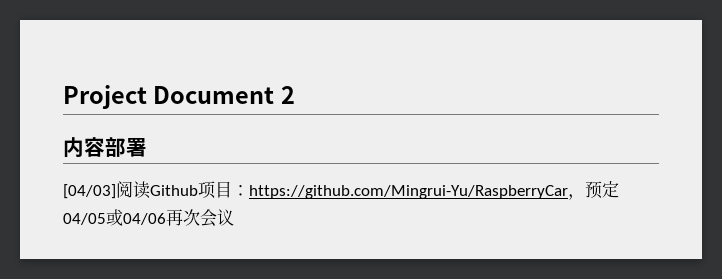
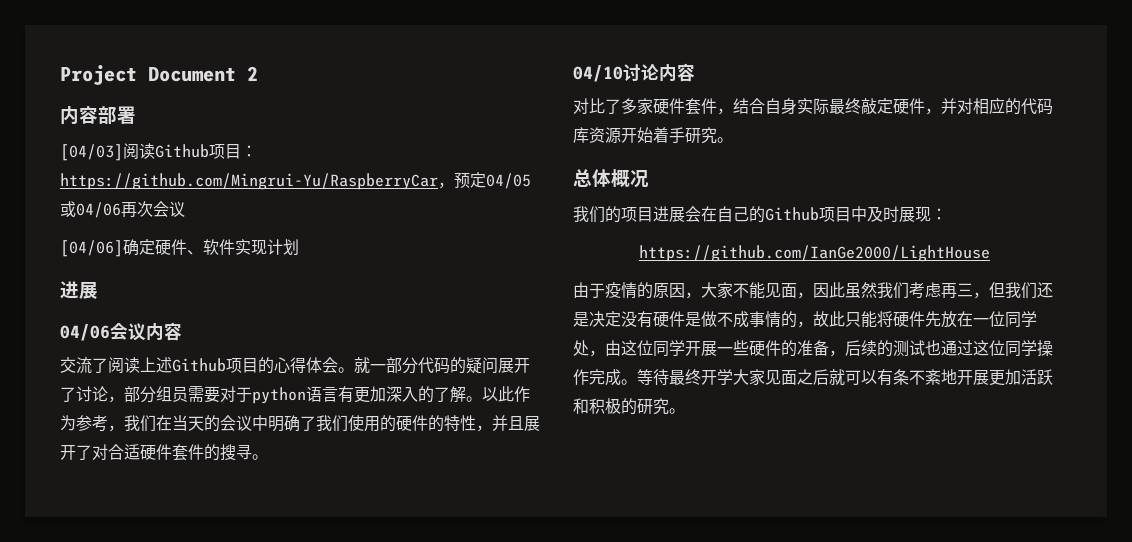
+ [04/06]确定硬件、软件实现计划
+ 进展
+ 04/06会议内容
+ 交流了阅读上述Github项目的心得体会。就一部分代码的疑问展开了讨论，部分组员需要对于python语言有更加深入的了解。以此作为参考，我们在当天的会议中明确了我们使用的硬件的特性，并且展开了对合适硬件套件的搜寻。
+ 04/10讨论内容
+ 对比了多家硬件套件，结合自身实际最终敲定硬件，并对相应的代码库资源开始着手研究。
+ 总体概况
+ 我们的项目进展会在自己的Github项目中及时展现：
+ https://github.com/IanGe2000/LightHouse
+ 由于疫情的原因，大家不能见面，因此虽然我们考虑再三，但我们还是决定没有硬件是做不成事情的，故此只能将硬件先放在一位同学处，由这位同学开展一些硬件的准备，后续的测试也通过这位同学操作完成。等待最终开学大家见面之后就可以有条不紊地开展更加活跃和积极的研究。

